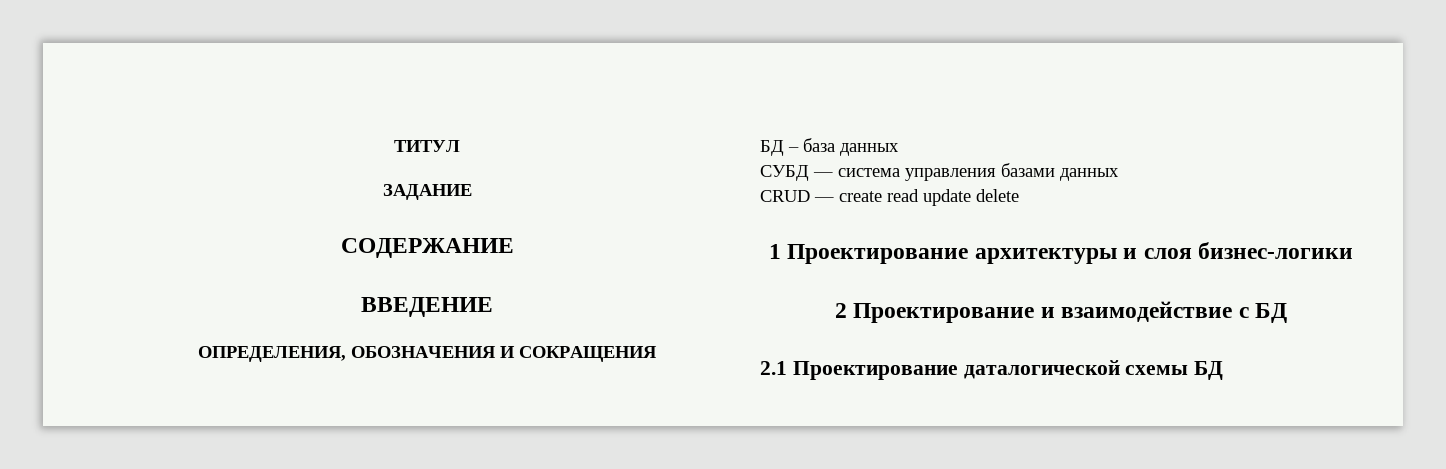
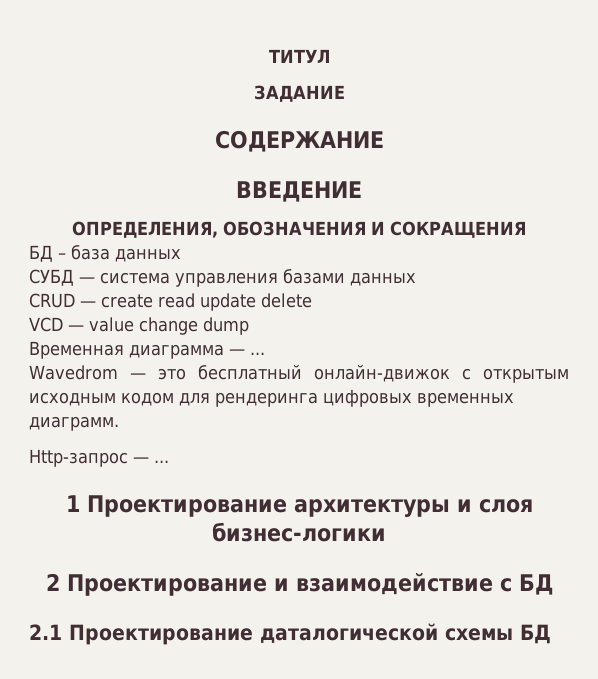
+ VCD — value change dump
+ Временная диаграмма — ...
+ Wavedrom — это бесплатный онлайн-движок с открытым исходным кодом для рендеринга цифровых временных диаграмм.
+ Http-запрос — ...

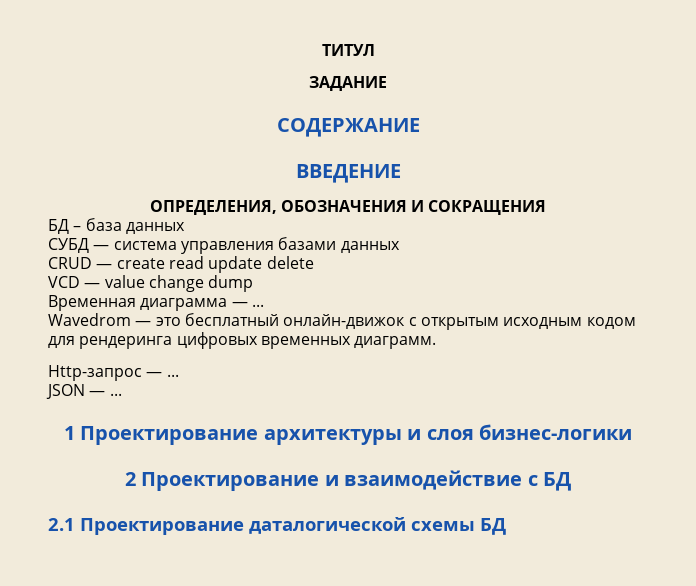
+ JSON — ...

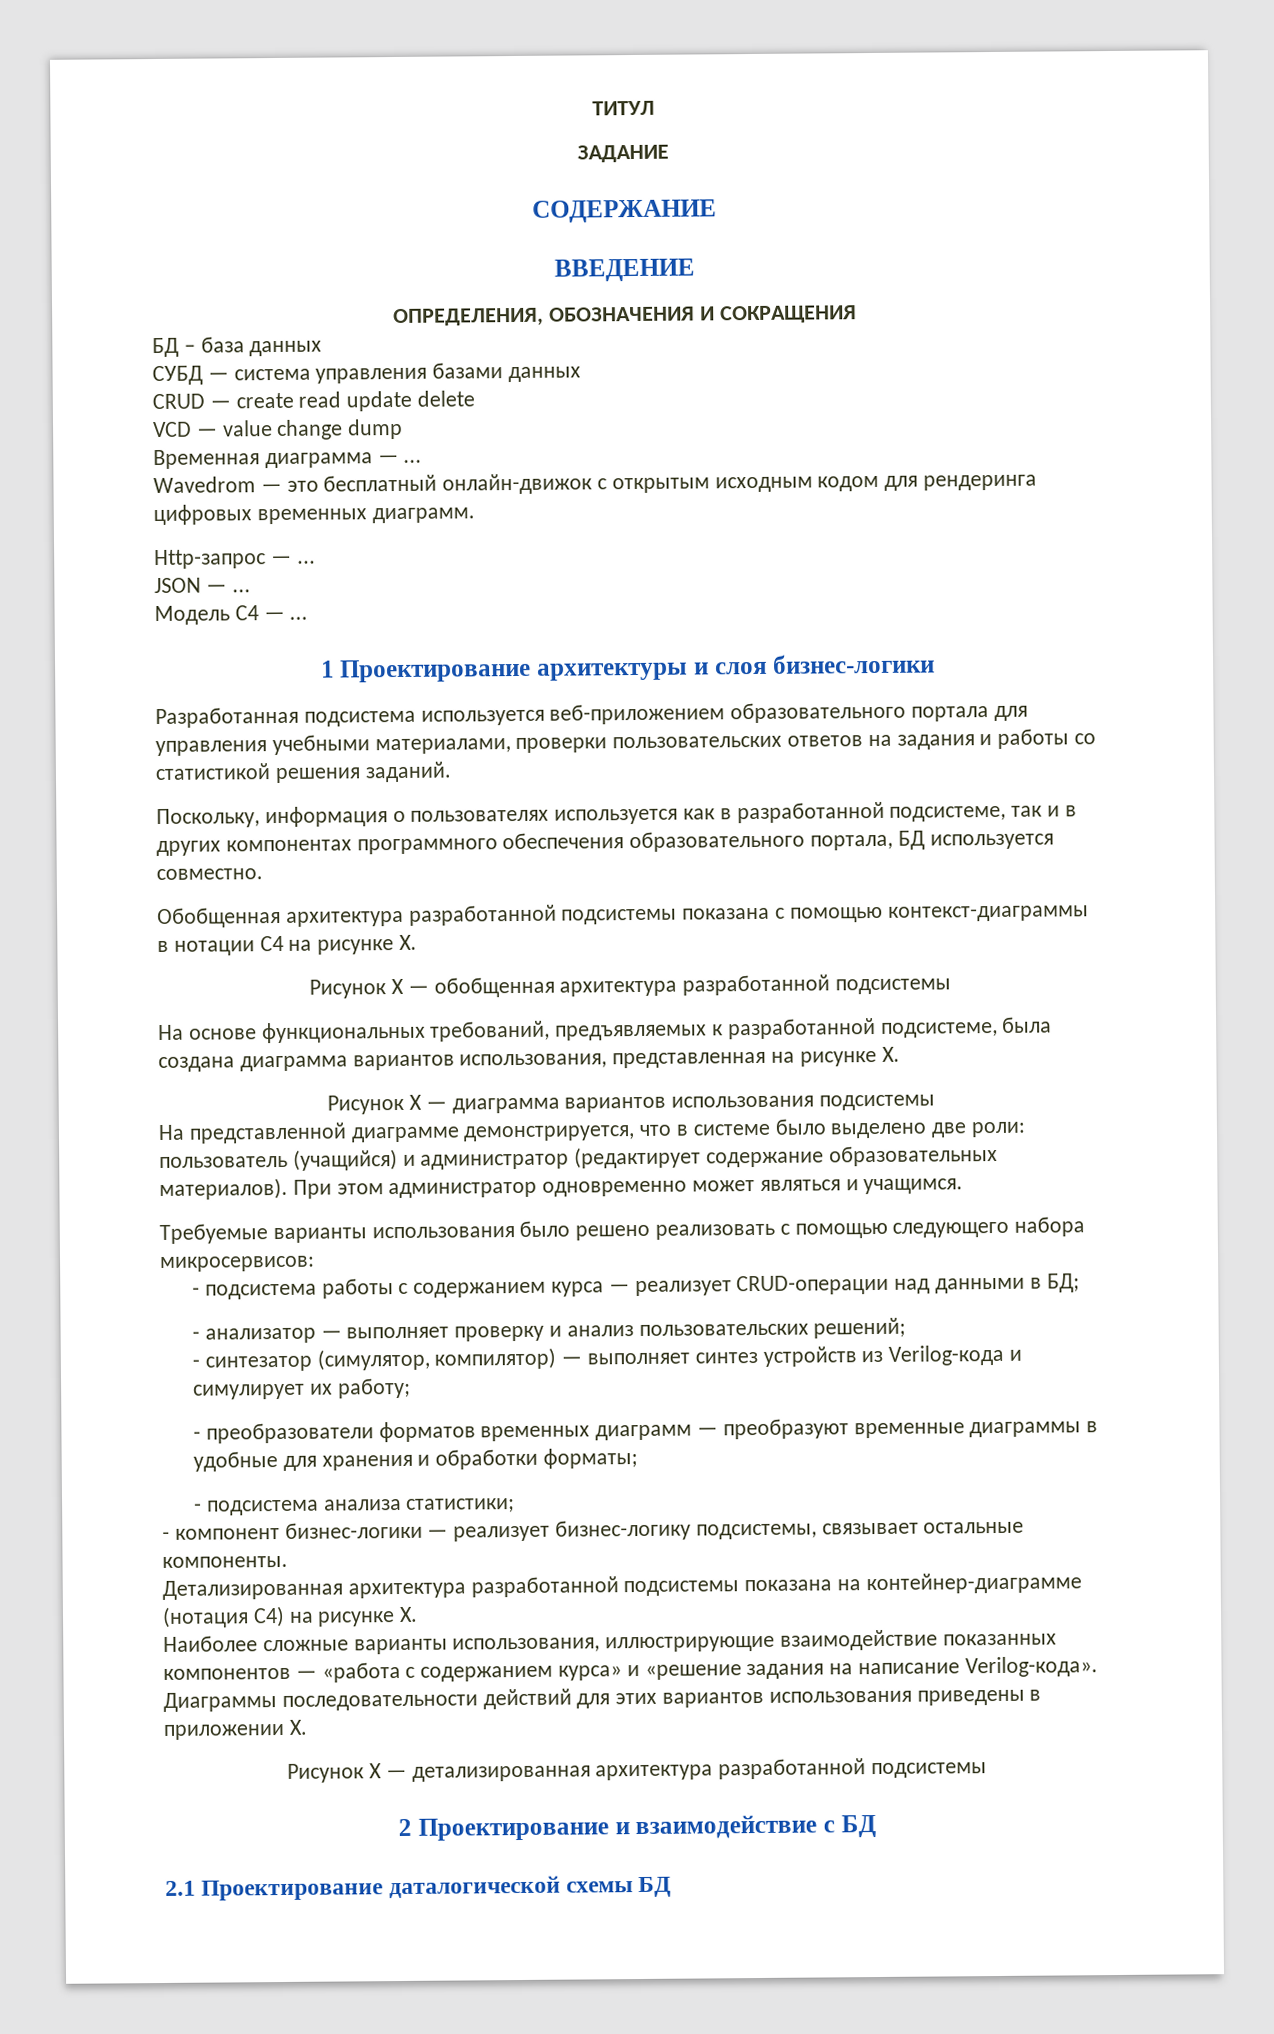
+ Модель C4 — ...
+ Разработанная подсистема используется веб-приложением образовательного портала для управления учебными материалами, проверки пользовательских ответов на задания и работы со статистикой решения заданий.
+ Поскольку, информация о пользователях используется как в разработанной подсистеме, так и в других компонентах программного обеспечения образовательного портала, БД используется совместно.
+ Обобщенная архитектура разработанной подсистемы показана с помощью контекст-диаграммы в нотации С4 на рисунке Х.
+ Рисунок Х — обобщенная архитектура разработанной подсистемы
+ На основе функциональных требований, предъявляемых к разработанной подсистеме, была создана диаграмма вариантов использования, представленная на рисунке Х.
+ Рисунок Х — диаграмма вариантов использования подсистемы
+ На представленной диаграмме демонстрируется, что в системе было выделено две роли: пользователь (учащийся) и администратор (редактирует содержание образовательных материалов). При этом администратор одновременно может являться и учащимся.
+ Требуемые варианты использования было решено реализовать с помощью следующего набора микросервисов:
+ - подсистема работы с содержанием курса — реализует CRUD-операции над данными в БД;
+ - анализатор — выполняет проверку и анализ пользовательских решений;
+ - синтезатор (симулятор, компилятор) — выполняет синтез устройств из Verilog-кода и симулирует их работу;
+ - преобразователи форматов временных диаграмм — преобразуют временные диаграммы в удобные для хранения и обработки форматы;
+ - подсистема анализа статистики;
+ - компонент бизнес-логики — реализует бизнес-логику подсистемы, связывает остальные компоненты.
+ Детализированная архитектура разработанной подсистемы показана на контейнер-диаграмме (нотация С4) на рисунке Х.
+ Наиболее сложные варианты использования, иллюстрирующие взаимодействие показанных компонентов — «работа с содержанием курса» и «решение задания на написание Verilog-кода». Диаграммы последовательности действий для этих вариантов использования приведены в приложении Х.
+ Рисунок Х — детализированная архитектура разработанной подсистемы

